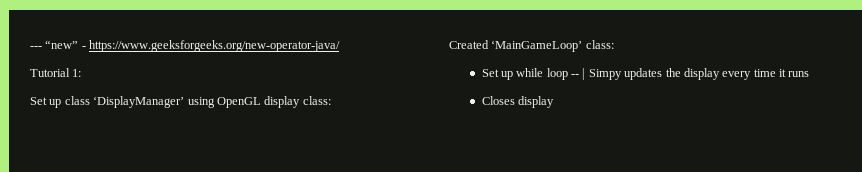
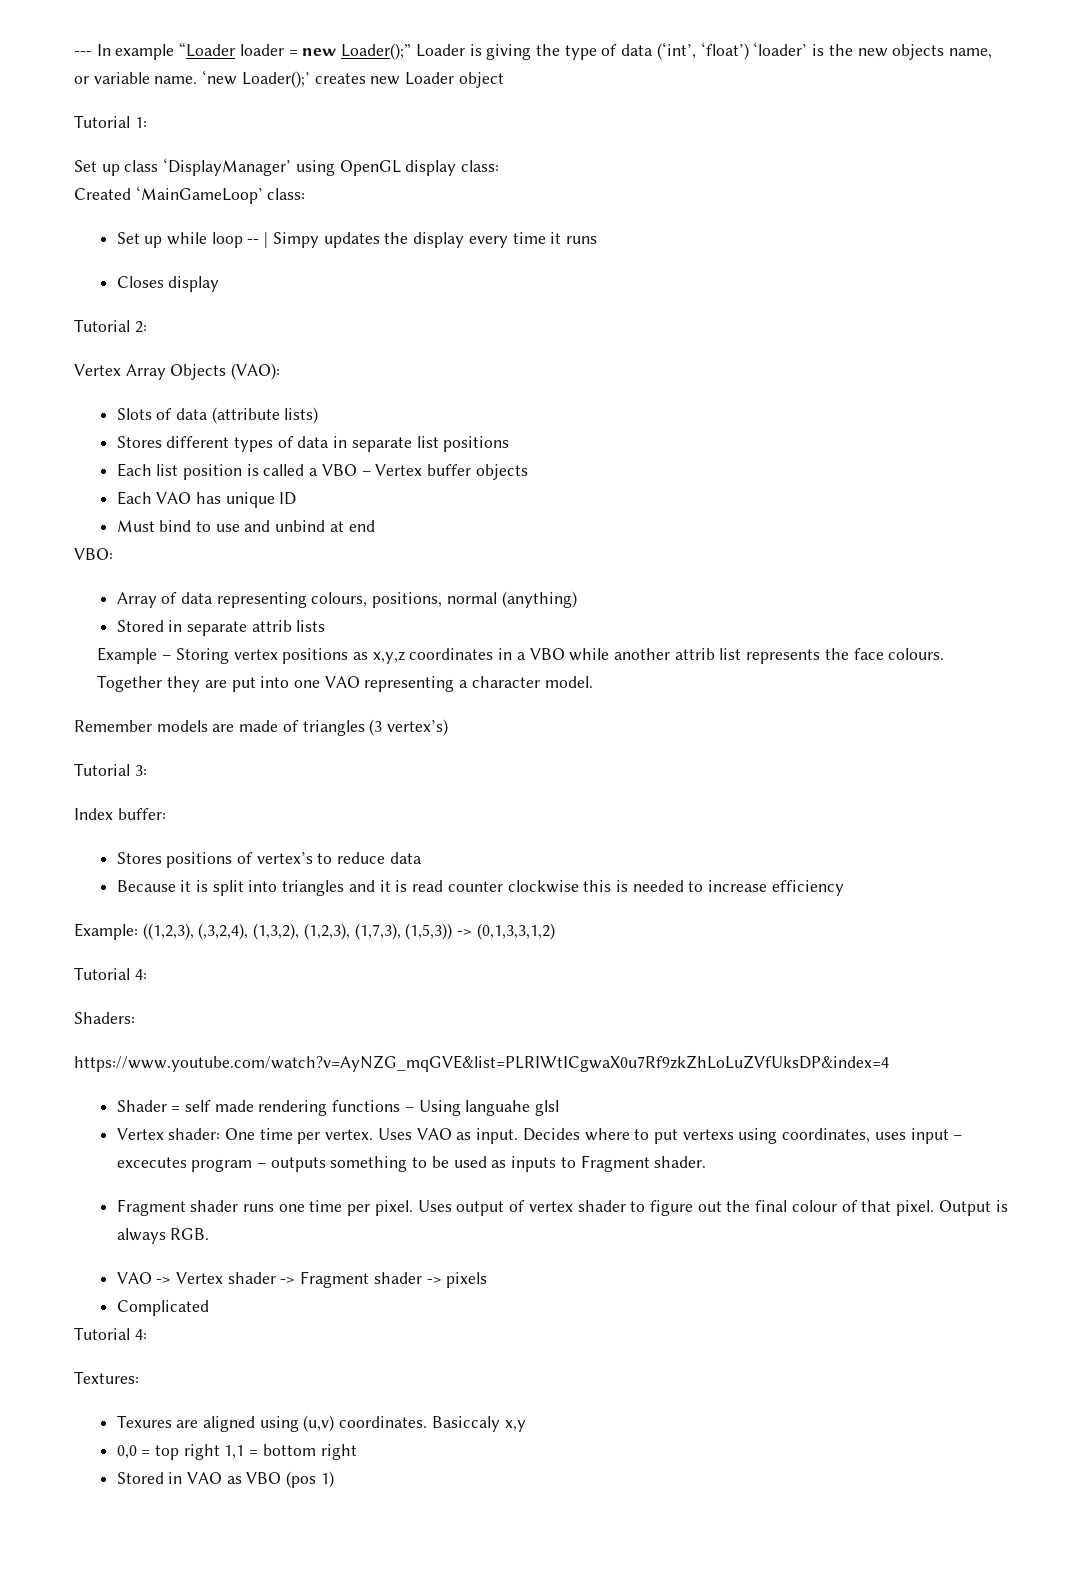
- --- “new” - https://www.geeksforgeeks.org/new-operator-java/
+ --- In example “Loader loader = new Loader();” Loader is giving the type of data (‘int’, ‘float’) ‘loader’ is the new objects name, or variable name. ‘new Loader();’ creates new Loader object
+ Tutorial 2:
+ Vertex Array Objects (VAO):
+ Slots of data (attribute lists)
+ Stores different types of data in separate list positions
+ Each list position is called a VBO – Vertex buffer objects
+ Each VAO has unique ID
+ Must bind to use and unbind at end
+ VBO:
+ Array of data representing colours, positions, normal (anything)
+ Stored in separate attrib lists
+ Example – Storing vertex positions as x,y,z coordinates in a VBO while another attrib list represents the face colours. Together they are put into one VAO representing a character model.
+ Remember models are made of triangles (3 vertex’s)
+ Tutorial 3:
+ Index buffer:
+ Stores positions of vertex’s to reduce data
+ Because it is split into triangles and it is read counter clockwise this is needed to increase efficiency
+ Example: ((1,2,3), (,3,2,4), (1,3,2), (1,2,3), (1,7,3), (1,5,3)) -> (0,1,3,3,1,2)
+ Tutorial 4:
+ Shaders:
+ https://www.youtube.com/watch?v=AyNZG_mqGVE&list=PLRIWtICgwaX0u7Rf9zkZhLoLuZVfUksDP&index=4
+ Shader = self made rendering functions – Using languahe glsl
+ Vertex shader: One time per vertex. Uses VAO as input. Decides where to put vertexs using coordinates, uses input – excecutes program – outputs something to be used as inputs to Fragment shader.
+ Fragment shader runs one time per pixel. Uses output of vertex shader to figure out the final colour of that pixel. Output is always RGB.
+ VAO -> Vertex shader -> Fragment shader -> pixels
+ Complicated
+ Tutorial 4:
+ Textures:
+ Texures are aligned using (u,v) coordinates. Basiccaly x,y
+ 0,0 = top right 1,1 = bottom right
+ Stored in VAO as VBO (pos 1)

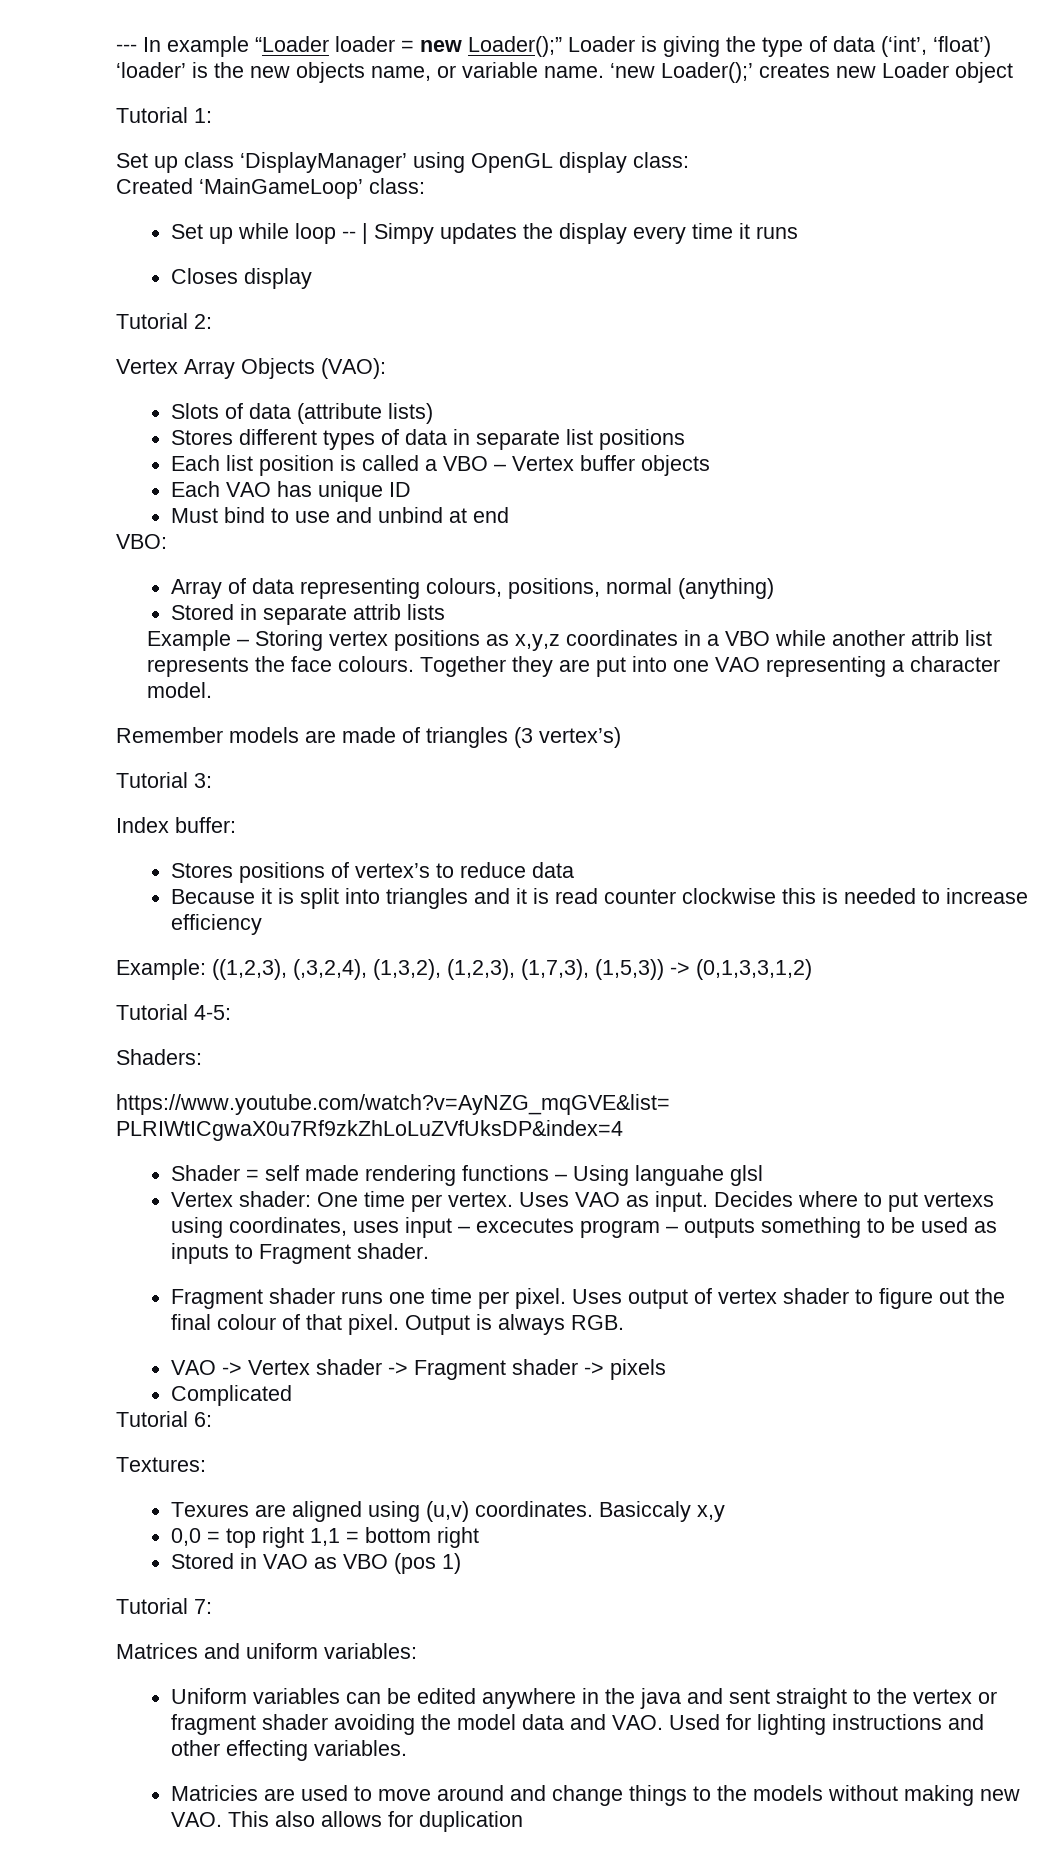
  Example: ((1,2,3), (,3,2,4), (1,3,2), (1,2,3), (1,7,3), (1,5,3)) -> (0,1,3,3,1,2)
- Tutorial 4:
+ Tutorial 4-5:
  Complicated
- Tutorial 4:
+ Tutorial 6:
+ Tutorial 7:
+ Matrices and uniform variables:
+ Uniform variables can be edited anywhere in the java and sent straight to the vertex or fragment shader avoiding the model data and VAO. Used for lighting instructions and other effecting variables.
+ Matricies are used to move around and change things to the models without making new VAO. This also allows for duplication

